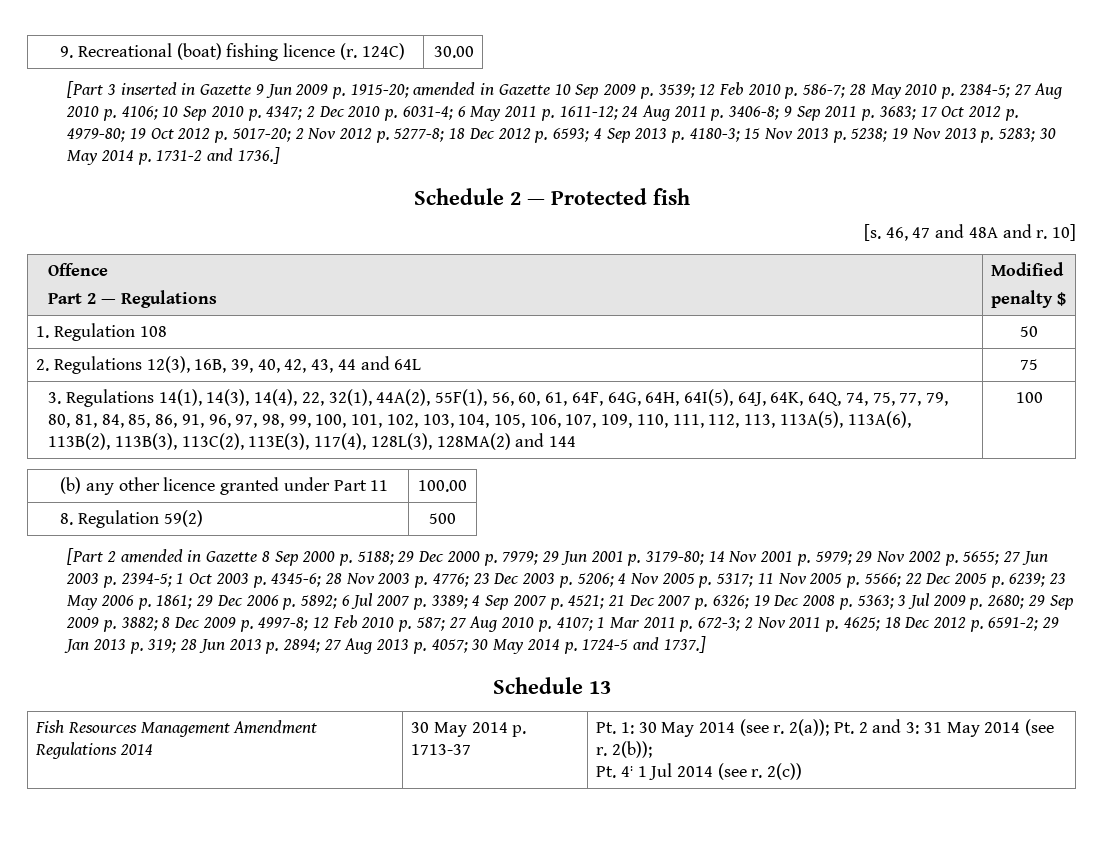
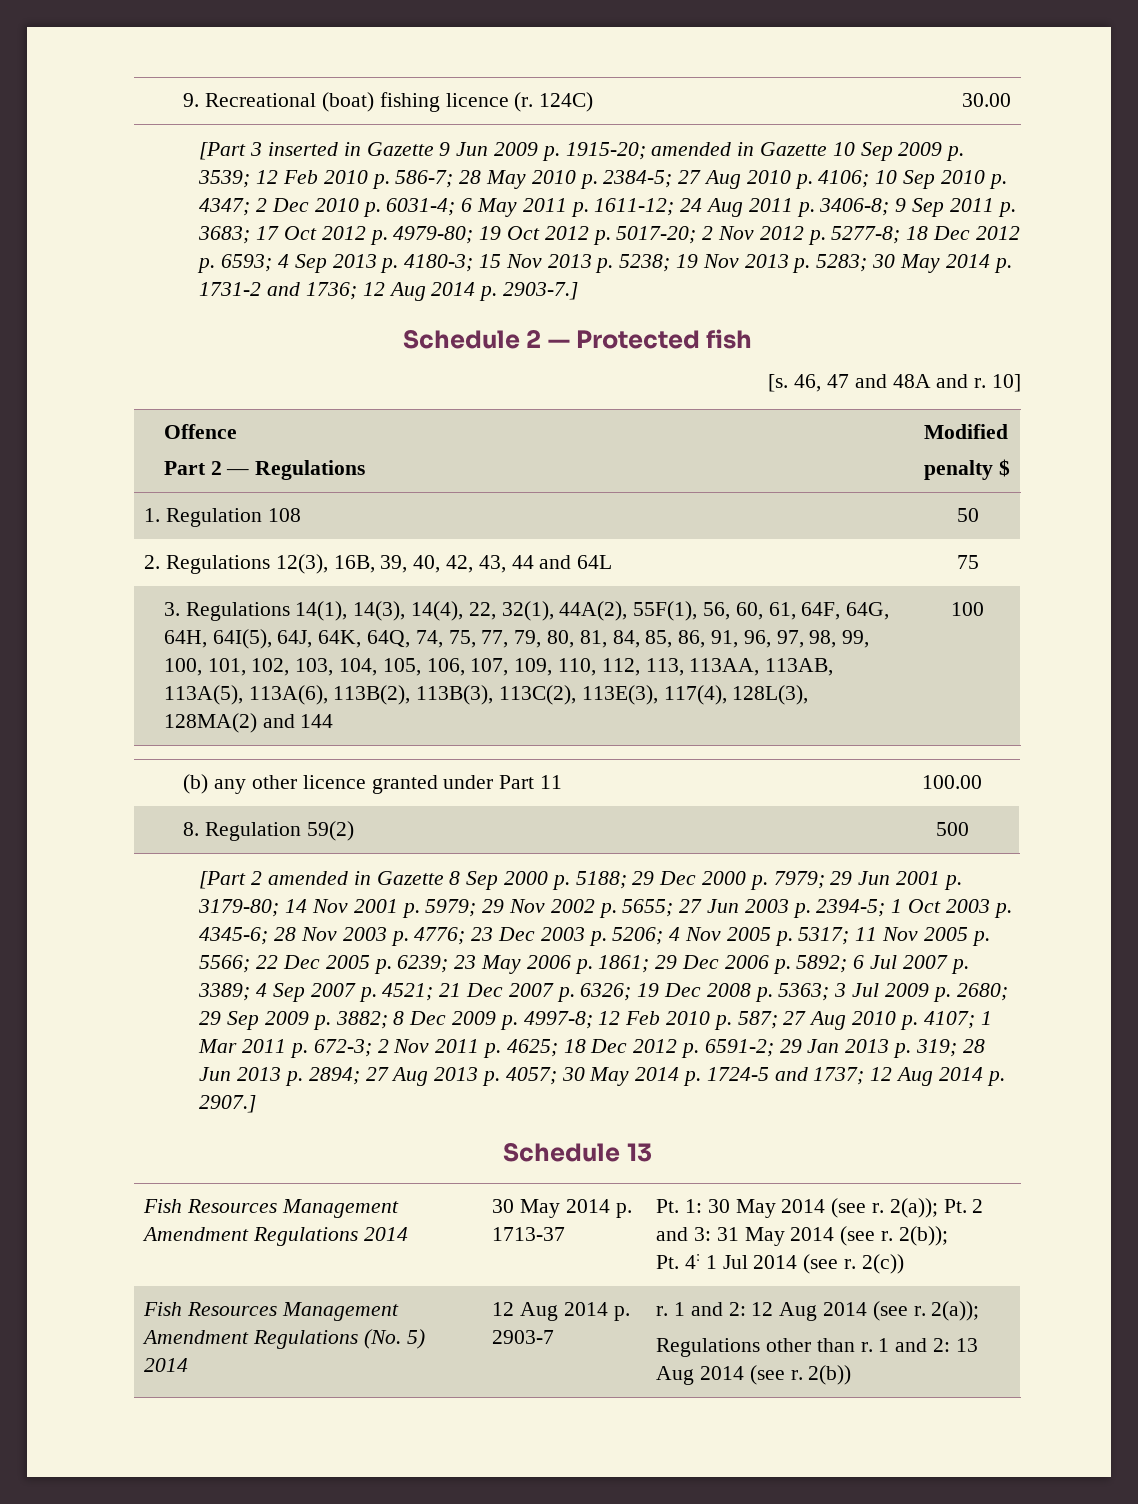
- 30 May 2014 p. 1731-2 and 1736.]
+ 30 May 2014 p. 1731-2 and 1736; 12 Aug 2014 p. 2903-7.]
- 3. Regulations 14(1), 14(3), 14(4), 22, 32(1), 44A(2), 55F(1), 56, 60, 61, 64F, 64G, 64H, 64I(5), 64J, 64K, 64Q, 74, 75, 77, 79, 80, 81, 84, 85, 86, 91, 96, 97, 98, 99, 100, 101, 102, 103, 104, 105, 106, 107, 109, 110, 111, 112, 113, 113A(5), 113A(6), 113B(2), 113B(3), 113C(2), 113E(3), 117(4), 128L(3), 128MA(2) and 144
+ 3. Regulations 14(1), 14(3), 14(4), 22, 32(1), 44A(2), 55F(1), 56, 60, 61, 64F, 64G, 64H, 64I(5), 64J, 64K, 64Q, 74, 75, 77, 79, 80, 81, 84, 85, 86, 91, 96, 97, 98, 99, 100, 101, 102, 103, 104, 105, 106, 107, 109, 110, 112, 113, 113AA, 113AB, 113A(5), 113A(6), 113B(2), 113B(3), 113C(2), 113E(3), 117(4), 128L(3), 128MA(2) and 144
- 30 May 2014 p. 1724-5 and 1737.]
+ 30 May 2014 p. 1724-5 and 1737; 12 Aug 2014 p. 2907.]
+ Fish Resources Management Amendment Regulations (No. 5) 2014 | 12 Aug 2014 p. 2903-7 | r. 1 and 2: 12 Aug 2014 (see r. 2(a));
+ Regulations other than r. 1 and 2: 13 Aug 2014 (see r. 2(b))

